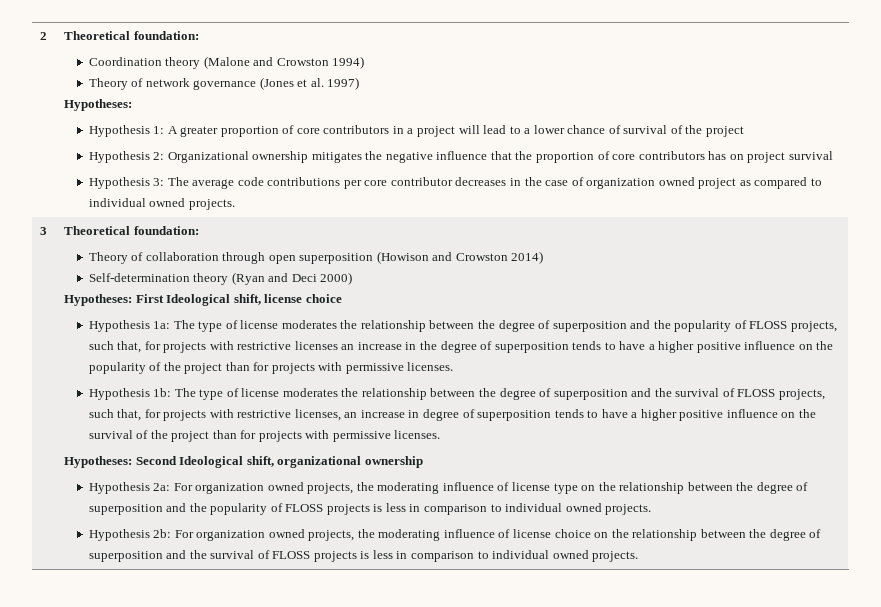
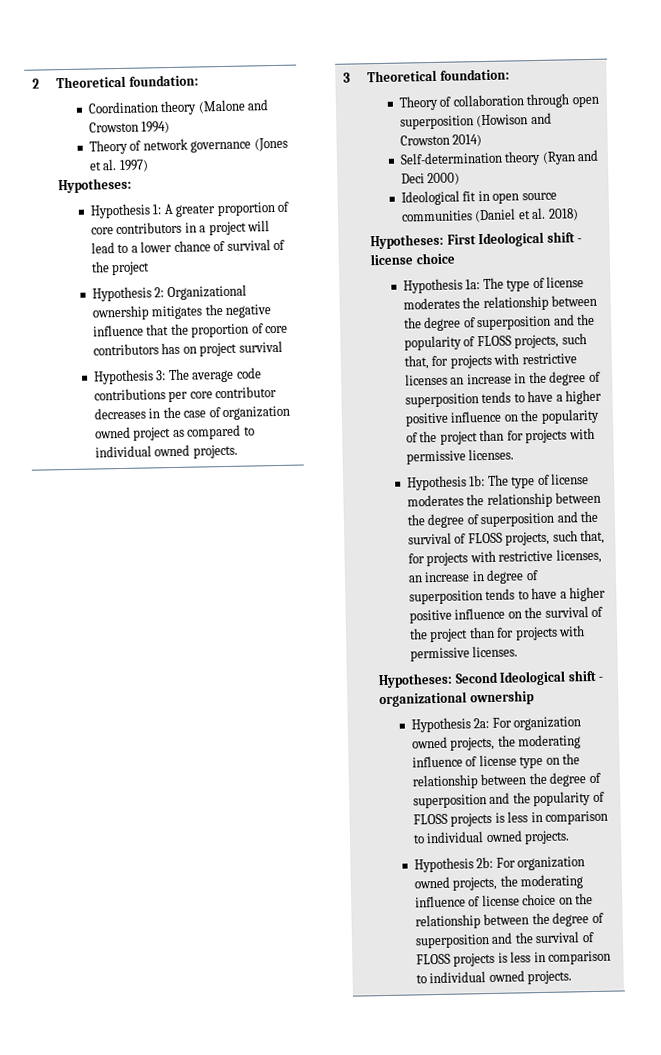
+ Ideological fit in open source communities (Daniel et al. 2018)
- Hypotheses: First Ideological shift, license choice
+ Hypotheses: First Ideological shift - license choice
- Hypotheses: Second Ideological shift, organizational ownership
+ Hypotheses: Second Ideological shift - organizational ownership

